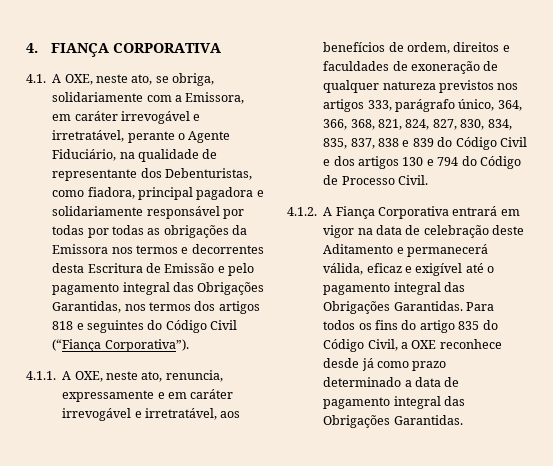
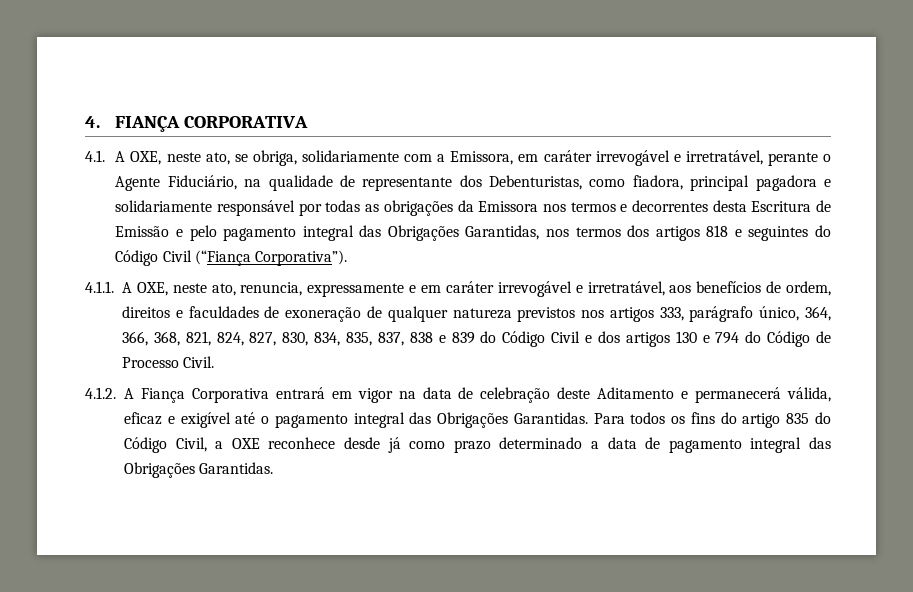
- 4.1. A OXE, neste ato, se obriga, solidariamente com a Emissora, em caráter irrevogável e irretratável, perante o Agente Fiduciário, na qualidade de representante dos Debenturistas, como fiadora, principal pagadora e solidariamente responsável por todas por todas as obrigações da Emissora nos termos e decorrentes desta Escritura de Emissão e pelo pagamento integral das Obrigações Garantidas, nos termos dos artigos 818 e seguintes do Código Civil (“Fiança Corporativa”).
+ 4.1. A OXE, neste ato, se obriga, solidariamente com a Emissora, em caráter irrevogável e irretratável, perante o Agente Fiduciário, na qualidade de representante dos Debenturistas, como fiadora, principal pagadora e solidariamente responsável por todas as obrigações da Emissora nos termos e decorrentes desta Escritura de Emissão e pelo pagamento integral das Obrigações Garantidas, nos termos dos artigos 818 e seguintes do Código Civil (“Fiança Corporativa”).

